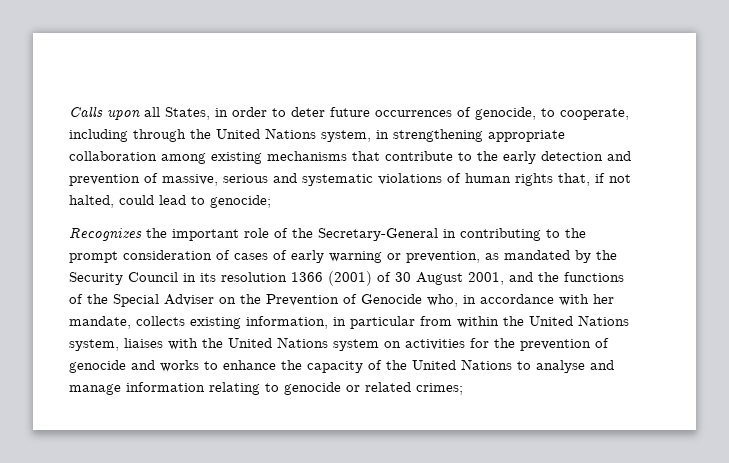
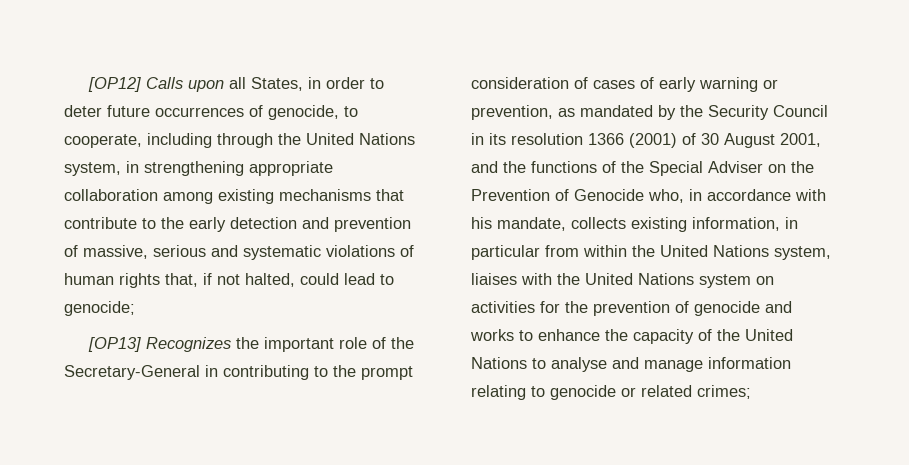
- Calls upon all States, in order to deter future occurrences of genocide, to cooperate, including through the United Nations system, in strengthening appropriate collaboration among existing mechanisms that contribute to the early detection and prevention of massive, serious and systematic violations of human rights that, if not halted, could lead to genocide;
+ [OP12] Calls upon all States, in order to deter future occurrences of genocide, to cooperate, including through the United Nations system, in strengthening appropriate collaboration among existing mechanisms that contribute to the early detection and prevention of massive, serious and systematic violations of human rights that, if not halted, could lead to genocide;
- Recognizes the important role of the Secretary-General in contributing to the prompt consideration of cases of early warning or prevention, as mandated by the Security Council in its resolution 1366 (2001) of 30 August 2001, and the functions of the Special Adviser on the Prevention of Genocide who, in accordance with her mandate, collects existing information, in particular from within the United Nations system, liaises with the United Nations system on activities for the prevention of genocide and works to enhance the capacity of the United Nations to analyse and manage information relating to genocide or related crimes;
+ [OP13] Recognizes the important role of the Secretary-General in contributing to the prompt consideration of cases of early warning or prevention, as mandated by the Security Council in its resolution 1366 (2001) of 30 August 2001, and the functions of the Special Adviser on the Prevention of Genocide who, in accordance with his mandate, collects existing information, in particular from within the United Nations system, liaises with the United Nations system on activities for the prevention of genocide and works to enhance the capacity of the United Nations to analyse and manage information relating to genocide or related crimes;

